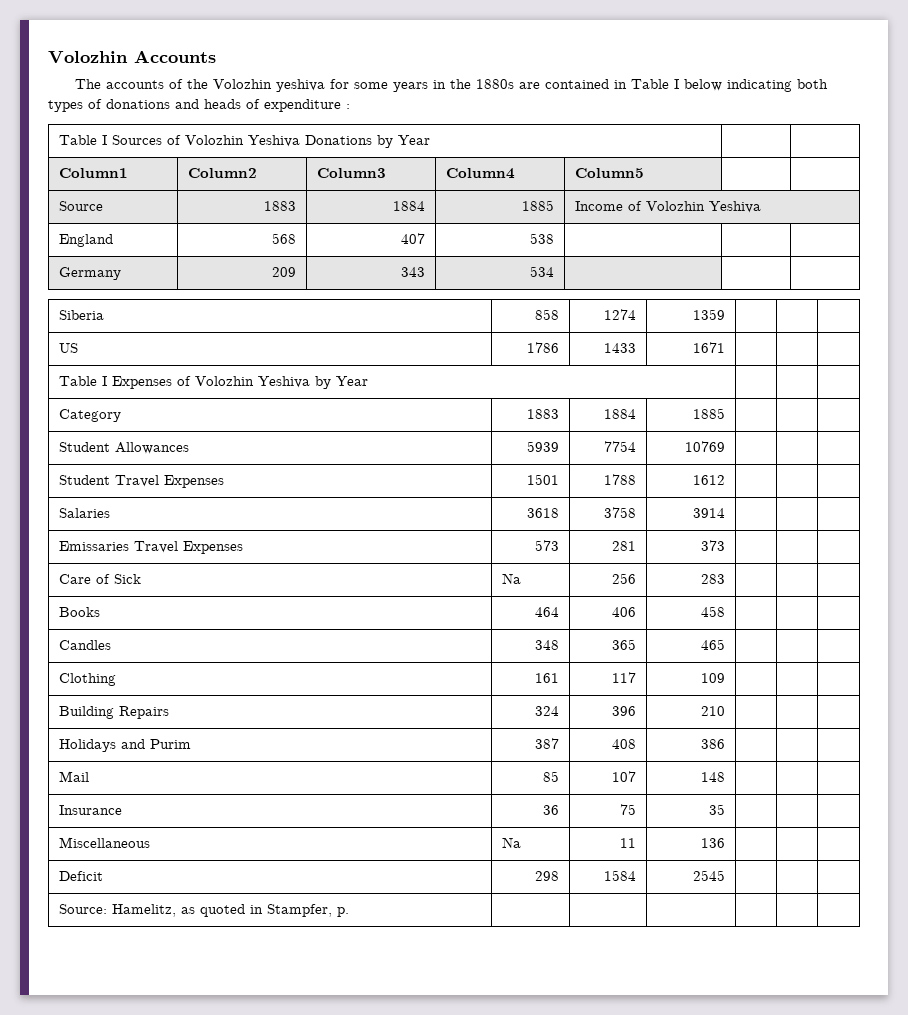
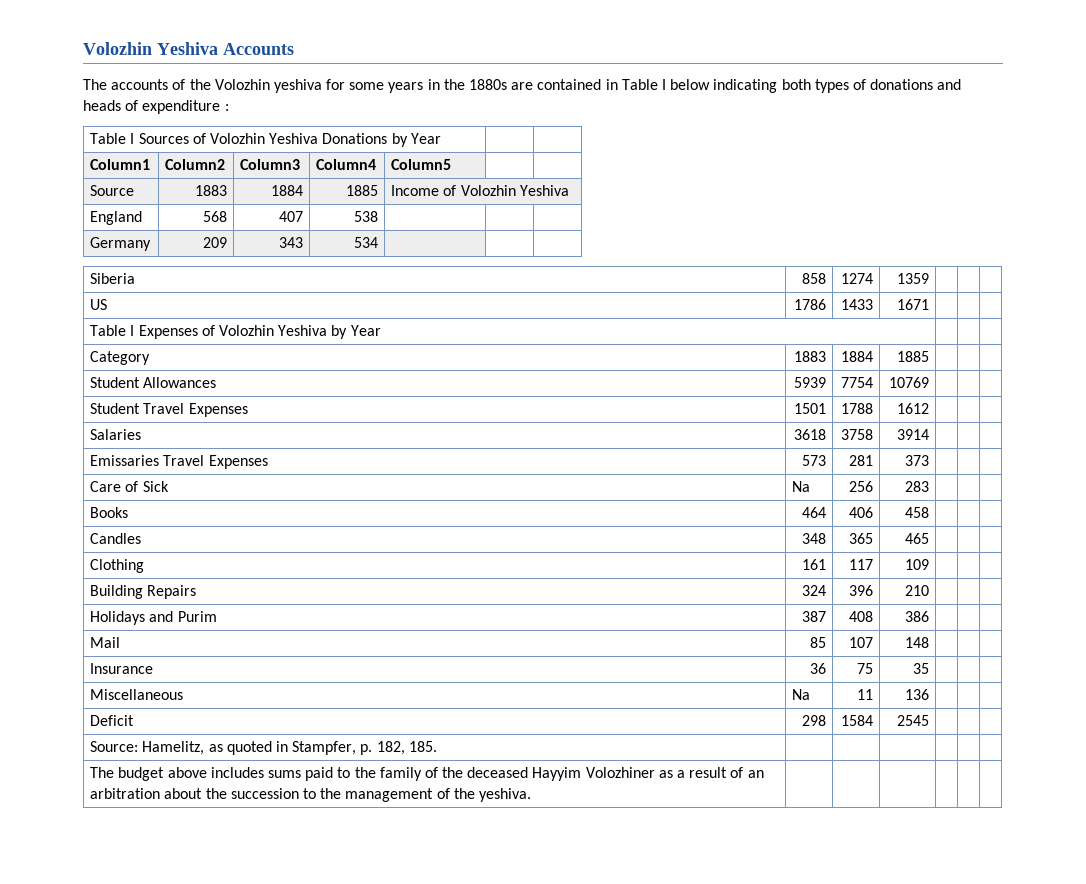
- Volozhin Accounts
+ Volozhin Yeshiva Accounts
- Source: Hamelitz, as quoted in Stampfer, p. | | | | | |
+ Source: Hamelitz, as quoted in Stampfer, p. 182, 185. | | | | | |
+ The budget above includes sums paid to the family of the deceased Hayyim Volozhiner as a result of an arbitration about the succession to the management of the yeshiva. | | | | | |

